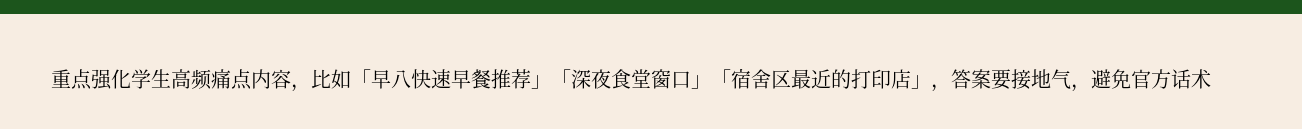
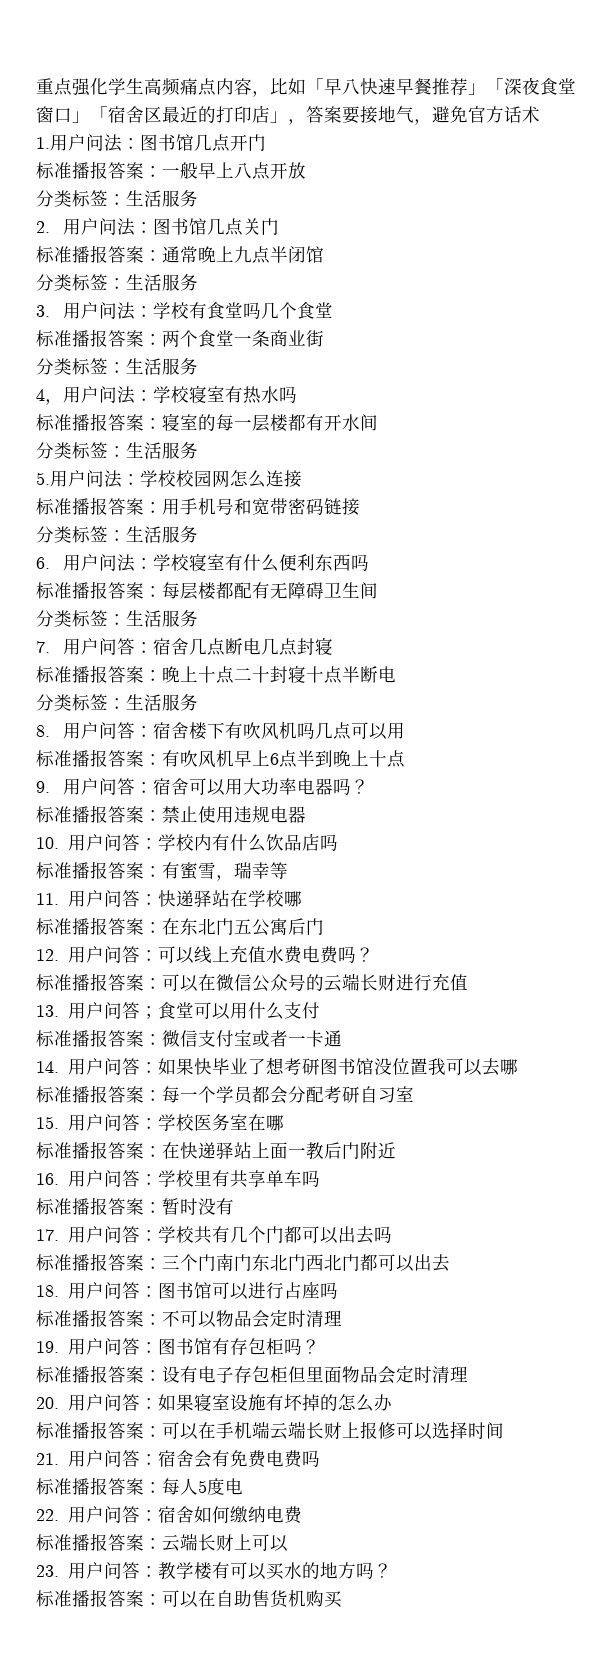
+ 1.用户问法：图书馆几点开门
+ 标准播报答案：一般早上八点开放
+ 分类标签：生活服务
+ 2.用户问法：图书馆几点关门
+ 标准播报答案：通常晚上九点半闭馆
+ 分类标签：生活服务
+ 3.用户问法：学校有食堂吗几个食堂
+ 标准播报答案：两个食堂一条商业街
+ 分类标签：生活服务
+ 4，用户问法：学校寝室有热水吗
+ 标准播报答案：寝室的每一层楼都有开水间
+ 分类标签：生活服务
+ 5.用户问法：学校校园网怎么连接
+ 标准播报答案：用手机号和宽带密码链接
+ 分类标签：生活服务
+ 6.用户问法：学校寝室有什么便利东西吗
+ 标准播报答案：每层楼都配有无障碍卫生间
+ 分类标签：生活服务
+ 7.用户问答：宿舍几点断电几点封寝
+ 标准播报答案：晚上十点二十封寝十点半断电
+ 分类标签：生活服务
+ 8.用户问答：宿舍楼下有吹风机吗几点可以用
+ 标准播报答案：有吹风机早上6点半到晚上十点
+ 9.用户问答：宿舍可以用大功率电器吗？
+ 标准播报答案：禁止使用违规电器
+ 10.用户问答：学校内有什么饮品店吗
+ 标准播报答案：有蜜雪，瑞幸等
+ 11.用户问答：快递驿站在学校哪
+ 标准播报答案：在东北门五公寓后门
+ 12.用户问答：可以线上充值水费电费吗？
+ 标准播报答案：可以在微信公众号的云端长财进行充值
+ 13.用户问答；食堂可以用什么支付
+ 标准播报答案：微信支付宝或者一卡通
+ 14.用户问答：如果快毕业了想考研图书馆没位置我可以去哪
+ 标准播报答案：每一个学员都会分配考研自习室
+ 15.用户问答：学校医务室在哪
+ 标准播报答案：在快递驿站上面一教后门附近
+ 16.用户问答：学校里有共享单车吗
+ 标准播报答案：暂时没有
+ 17.用户问答：学校共有几个门都可以出去吗
+ 标准播报答案：三个门南门东北门西北门都可以出去
+ 18.用户问答：图书馆可以进行占座吗
+ 标准播报答案：不可以物品会定时清理
+ 19.用户问答：图书馆有存包柜吗？
+ 标准播报答案：设有电子存包柜但里面物品会定时清理
+ 20.用户问答：如果寝室设施有坏掉的怎么办
+ 标准播报答案：可以在手机端云端长财上报修可以选择时间
+ 21.用户问答：宿舍会有免费电费吗
+ 标准播报答案：每人5度电
+ 22.用户问答：宿舍如何缴纳电费
+ 标准播报答案：云端长财上可以
+ 23.用户问答：教学楼有可以买水的地方吗？
+ 标准播报答案：可以在自助售货机购买

